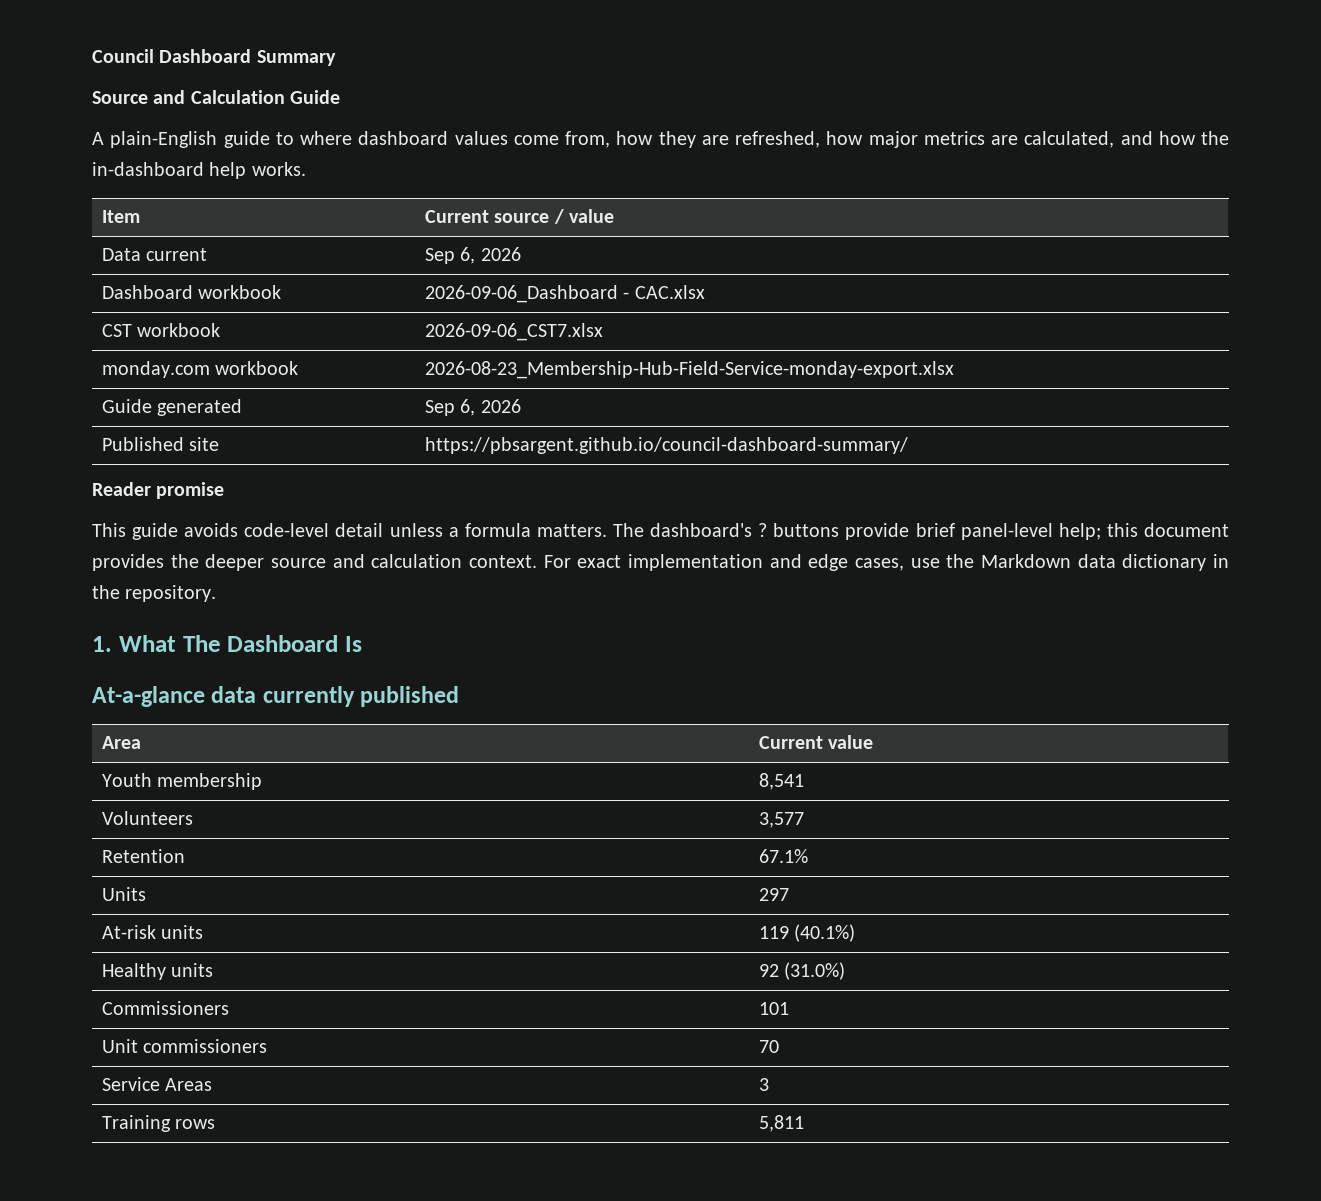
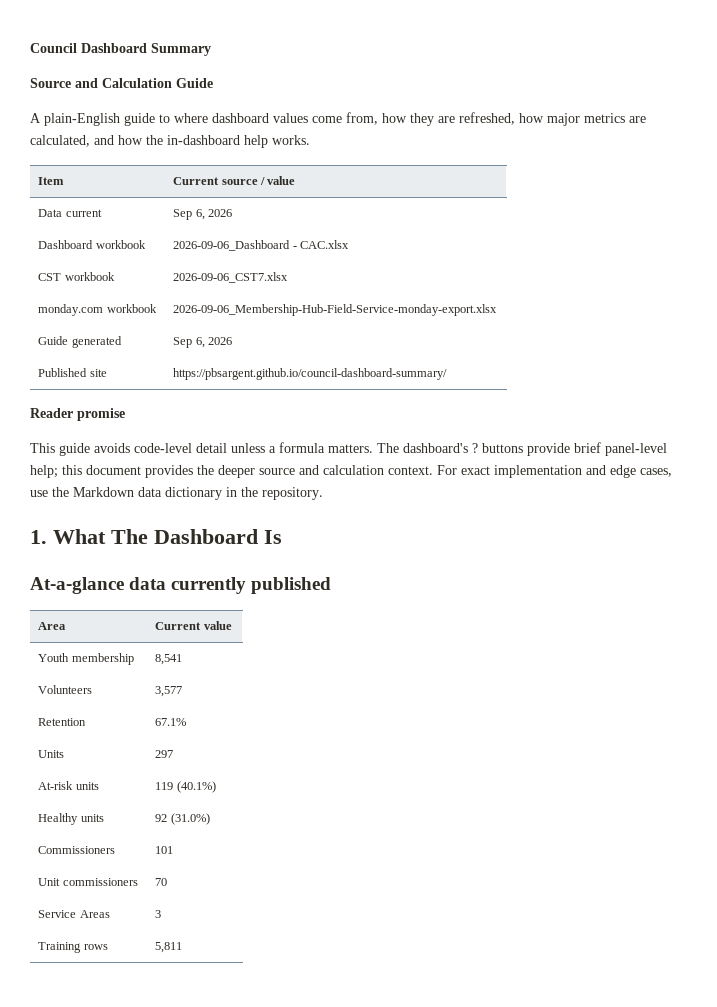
- monday.com workbook | 2026-08-23_Membership-Hub-Field-Service-monday-export.xlsx
+ monday.com workbook | 2026-09-06_Membership-Hub-Field-Service-monday-export.xlsx

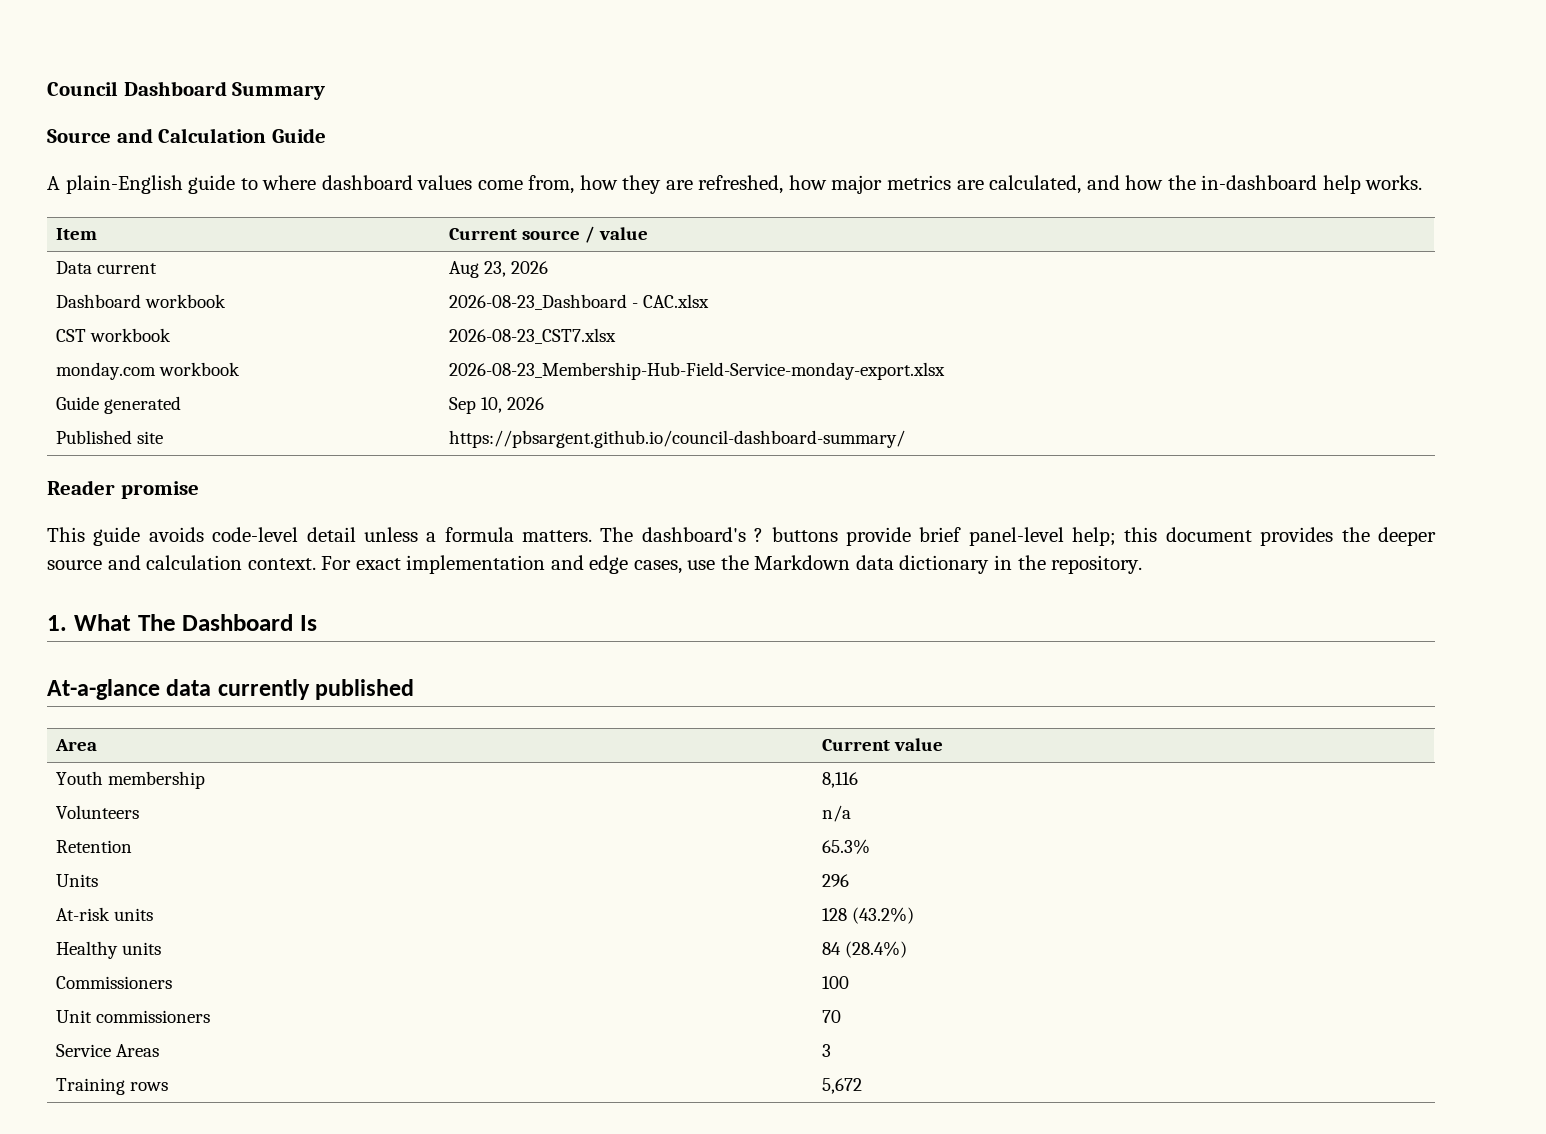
- Data current | Sep 6, 2026
+ Data current | Aug 23, 2026
- Dashboard workbook | 2026-09-06_Dashboard - CAC.xlsx
+ Dashboard workbook | 2026-08-23_Dashboard - CAC.xlsx
- CST workbook | 2026-09-06_CST7.xlsx
+ CST workbook | 2026-08-23_CST7.xlsx
- monday.com workbook | 2026-09-06_Membership-Hub-Field-Service-monday-export.xlsx
+ monday.com workbook | 2026-08-23_Membership-Hub-Field-Service-monday-export.xlsx
- Guide generated | Sep 6, 2026
+ Guide generated | Sep 10, 2026
- Youth membership | 8,541
+ Youth membership | 8,116
- Volunteers | 3,577
+ Volunteers | n/a
- Retention | 67.1%
+ Retention | 65.3%
- Units | 297
+ Units | 296
- At-risk units | 119 (40.1%)
+ At-risk units | 128 (43.2%)
- Healthy units | 92 (31.0%)
+ Healthy units | 84 (28.4%)
- Commissioners | 101
+ Commissioners | 100
- Training rows | 5,811
+ Training rows | 5,672

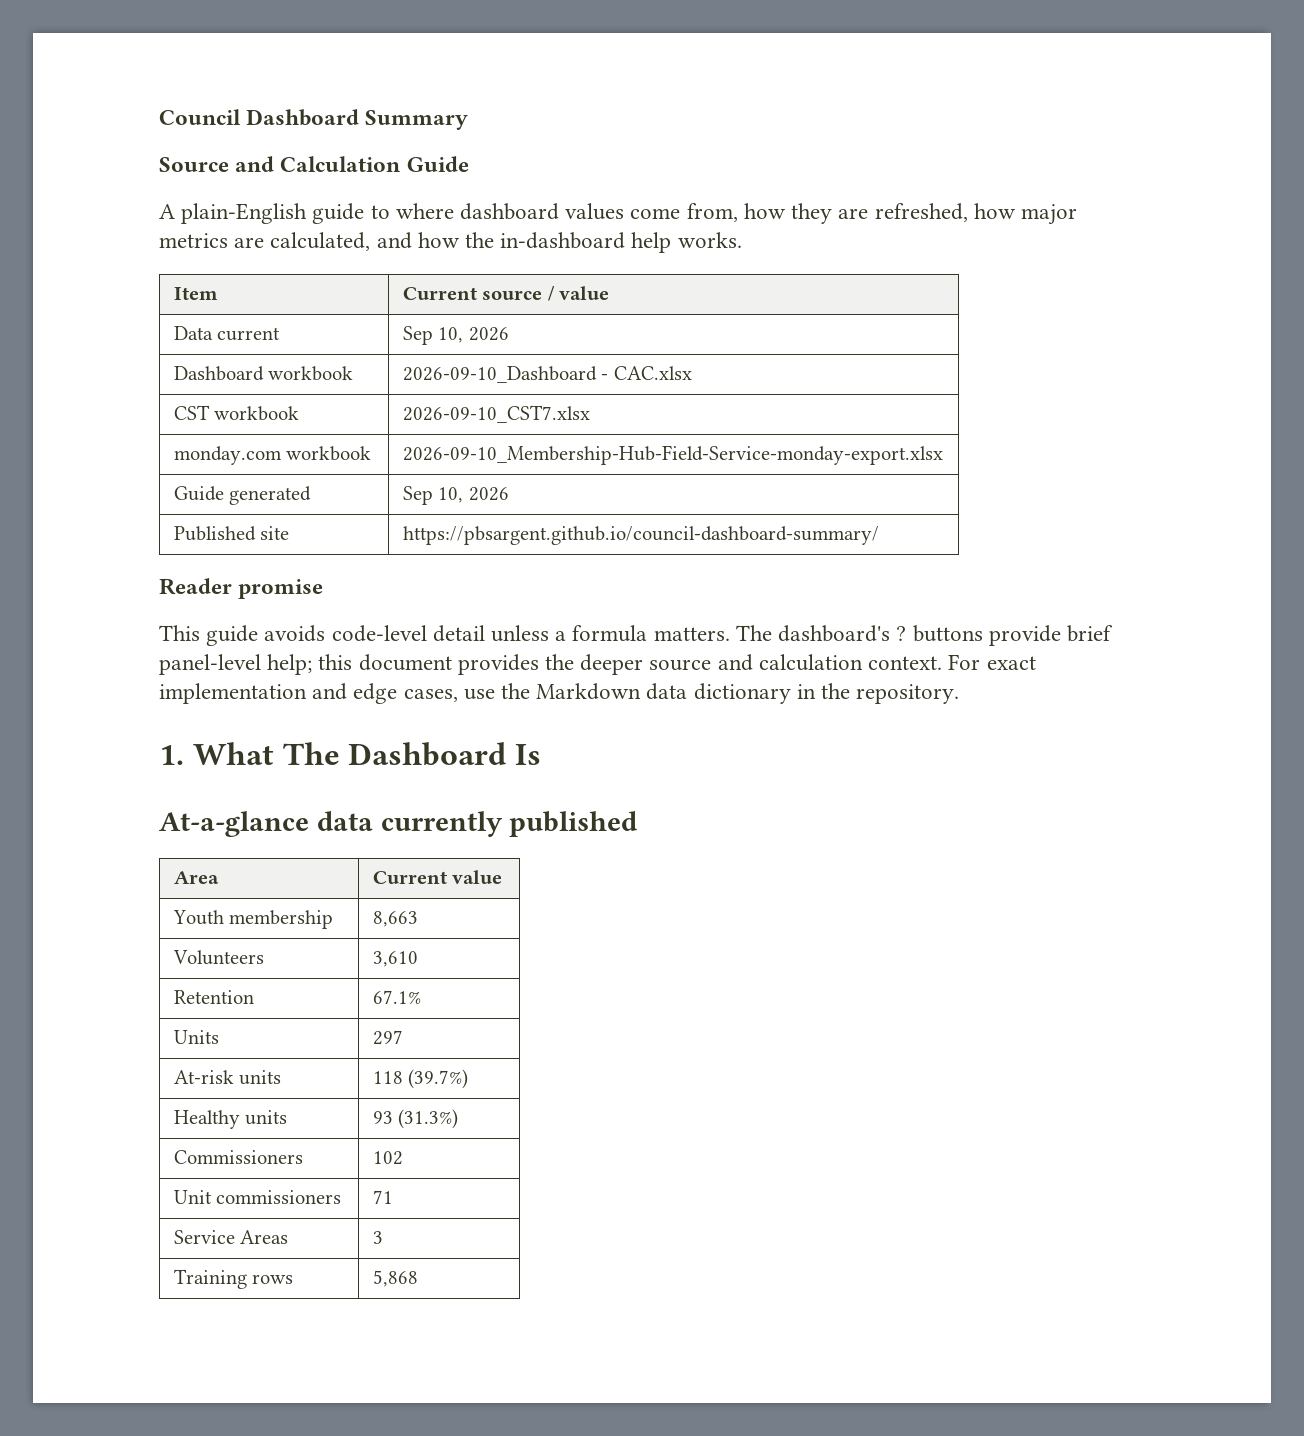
- Data current | Aug 23, 2026
+ Data current | Sep 10, 2026
- Dashboard workbook | 2026-08-23_Dashboard - CAC.xlsx
+ Dashboard workbook | 2026-09-10_Dashboard - CAC.xlsx
- CST workbook | 2026-08-23_CST7.xlsx
+ CST workbook | 2026-09-10_CST7.xlsx
- monday.com workbook | 2026-08-23_Membership-Hub-Field-Service-monday-export.xlsx
+ monday.com workbook | 2026-09-10_Membership-Hub-Field-Service-monday-export.xlsx
- Youth membership | 8,116
+ Youth membership | 8,663
- Volunteers | n/a
+ Volunteers | 3,610
- Retention | 65.3%
+ Retention | 67.1%
- Units | 296
+ Units | 297
- At-risk units | 128 (43.2%)
+ At-risk units | 118 (39.7%)
- Healthy units | 84 (28.4%)
+ Healthy units | 93 (31.3%)
- Commissioners | 100
+ Commissioners | 102
- Unit commissioners | 70
+ Unit commissioners | 71
- Training rows | 5,672
+ Training rows | 5,868

